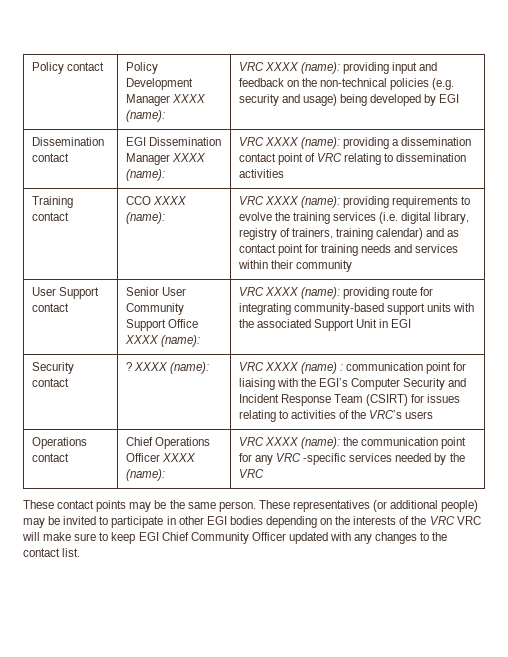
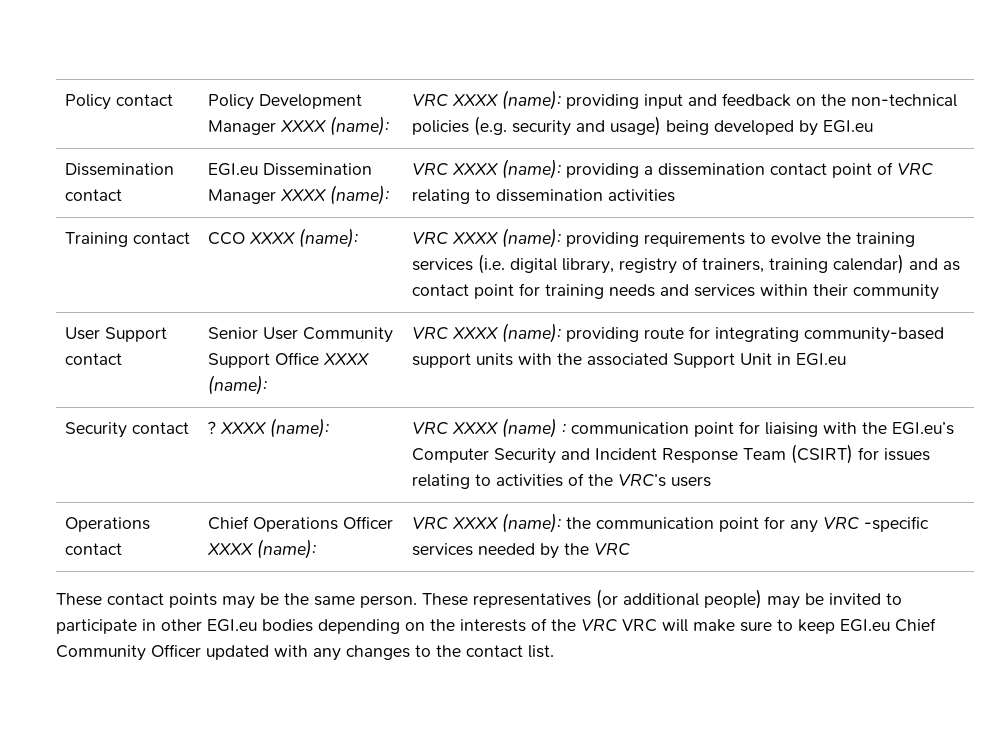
- Policy contact | Policy Development Manager XXXX (name): | VRC XXXX (name): providing input and feedback on the non-technical policies (e.g. security and usage) being developed by EGI
+ Policy contact | Policy Development Manager XXXX (name): | VRC XXXX (name): providing input and feedback on the non-technical policies (e.g. security and usage) being developed by EGI.eu
- Dissemination contact | EGI Dissemination Manager XXXX (name): | VRC XXXX (name): providing a dissemination contact point of VRC relating to dissemination activities
+ Dissemination contact | EGI.eu Dissemination Manager XXXX (name): | VRC XXXX (name): providing a dissemination contact point of VRC relating to dissemination activities
- User Support contact | Senior User Community Support Office XXXX (name): | VRC XXXX (name): providing route for integrating community-based support units with the associated Support Unit in EGI
+ User Support contact | Senior User Community Support Office XXXX (name): | VRC XXXX (name): providing route for integrating community-based support units with the associated Support Unit in EGI.eu
- Security contact | ? XXXX (name): | VRC XXXX (name) : communication point for liaising with the EGI’s Computer Security and Incident Response Team (CSIRT) for issues relating to activities of the VRC’s users
+ Security contact | ? XXXX (name): | VRC XXXX (name) : communication point for liaising with the EGI.eu’s Computer Security and Incident Response Team (CSIRT) for issues relating to activities of the VRC’s users
- These representatives (or additional people) may be invited to participate in other EGI bodies depending on the interests of the VRC VRC will make sure to keep EGI Chief Community Officer updated with any changes to the contact list.
+ These representatives (or additional people) may be invited to participate in other EGI.eu bodies depending on the interests of the VRC VRC will make sure to keep EGI.eu Chief Community Officer updated with any changes to the contact list.

